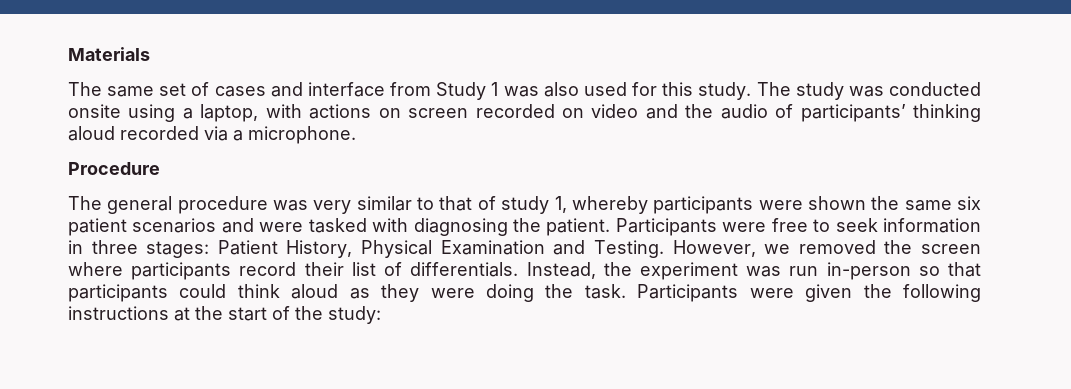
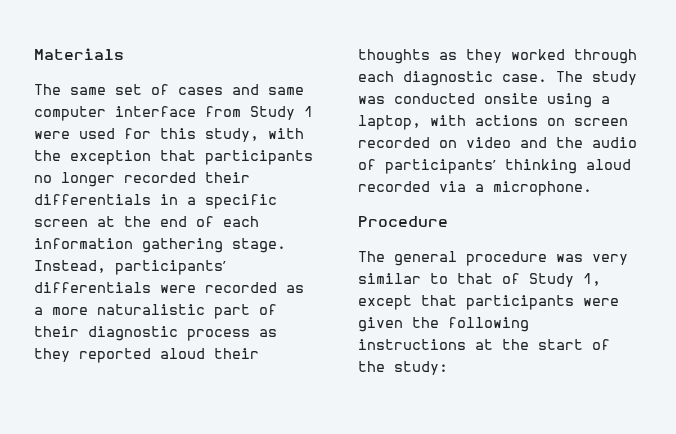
- The same set of cases and interface from Study 1 was also used for this study.
+ The same set of cases and same computer interface from Study 1 were used for this study, with the exception that participants no longer recorded their differentials in a specific screen at the end of each information gathering stage. Instead, participants’ differentials were recorded as a more naturalistic part of their diagnostic process as they reported aloud their thoughts as they worked through each diagnostic case.
- The general procedure was very similar to that of study 1, whereby participants were shown the same six patient scenarios and were tasked with diagnosing the patient. Participants were free to seek information in three stages: Patient History, Physical Examination and Testing. However, we removed the screen where participants record their list of differentials. Instead, the experiment was run in-person so that participants could think aloud as they were doing the task. Participants were given the following instructions at the start of the study:
+ The general procedure was very similar to that of Study 1, except that participants were given the following instructions at the start of the study:

